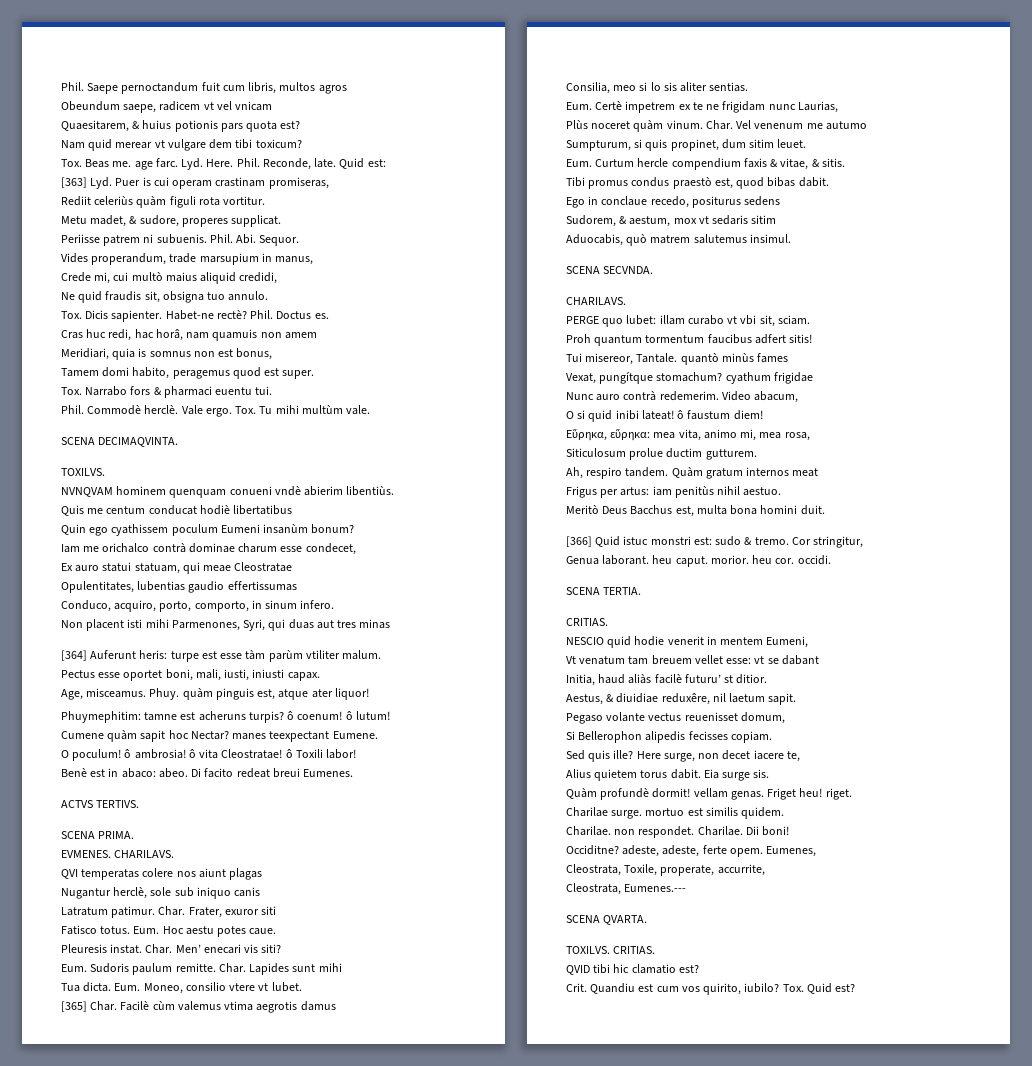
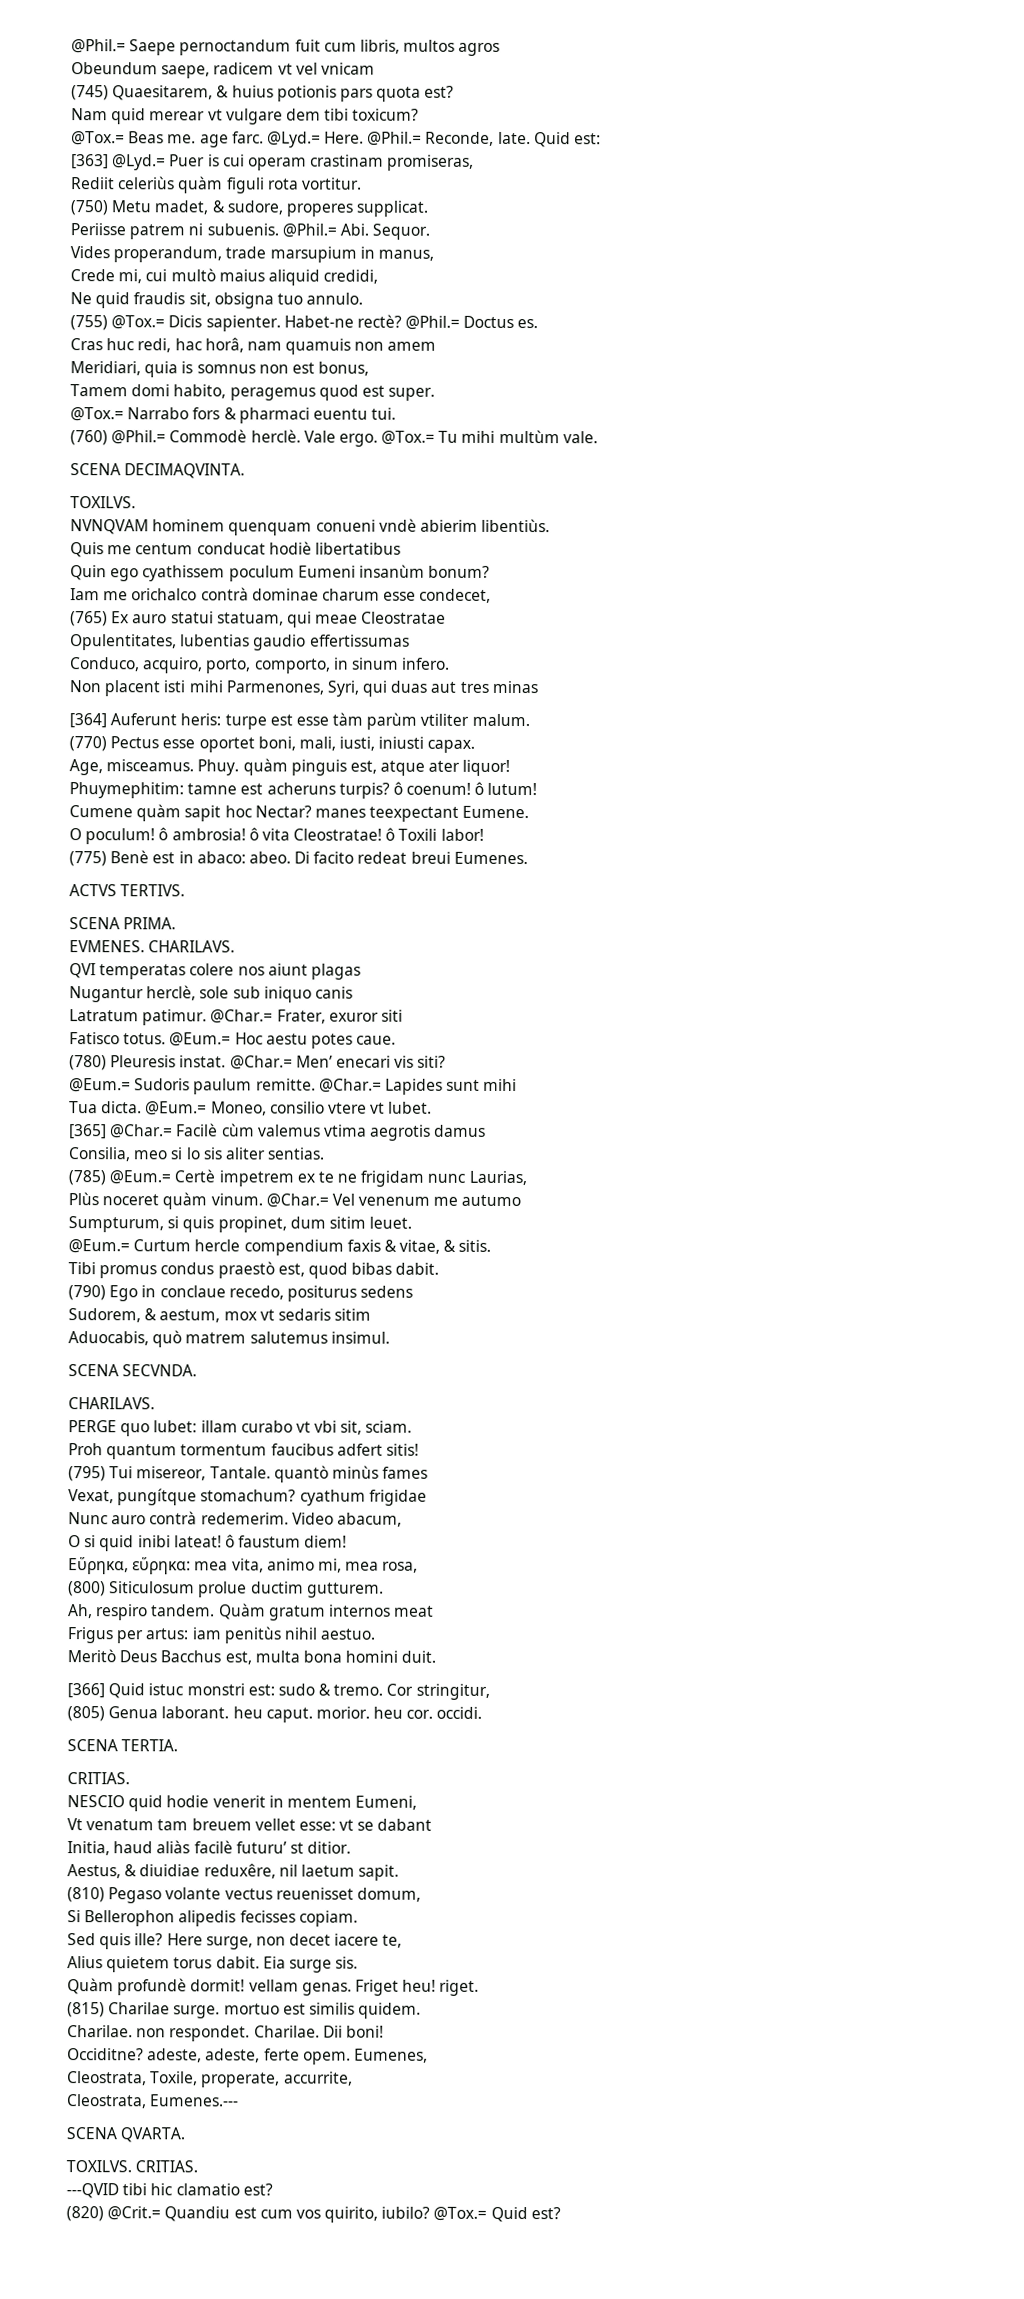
- Phil. Saepe pernoctandum fuit cum libris, multos agros
+ @Phil.= Saepe pernoctandum fuit cum libris, multos agros
- Quaesitarem, & huius potionis pars quota est?
+ (745) Quaesitarem, & huius potionis pars quota est?
- Tox. Beas me. age farc.
+ @Tox.= Beas me. age farc.
- Lyd. Here. Phil. Reconde, late.
+ @Lyd.= Here. @Phil.= Reconde, late.
- [363] Lyd. Puer is cui operam crastinam promiseras,
+ [363] @Lyd.= Puer is cui operam crastinam promiseras,
- Metu madet, & sudore, properes supplicat.
+ (750) Metu madet, & sudore, properes supplicat.
- Phil. Abi. Sequor.
+ @Phil.= Abi. Sequor.
- Tox. Dicis sapienter.
+ (755) @Tox.= Dicis sapienter.
- Phil. Doctus es.
+ @Phil.= Doctus es.
- Tox. Narrabo fors & pharmaci euentu tui.
+ @Tox.= Narrabo fors & pharmaci euentu tui.
- Phil. Commodè herclè.
+ (760) @Phil.= Commodè herclè.
- Tox. Tu mihi multùm vale.
+ @Tox.= Tu mihi multùm vale.
- Ex auro statui statuam, qui meae Cleostratae
+ (765) Ex auro statui statuam, qui meae Cleostratae
- Pectus esse oportet boni, mali, iusti, iniusti capax.
+ (770) Pectus esse oportet boni, mali, iusti, iniusti capax.
- Benè est in abaco: abeo.
+ (775) Benè est in abaco: abeo.
- Char. Frater, exuror siti
+ @Char.= Frater, exuror siti
- Eum. Hoc aestu potes caue.
+ @Eum.= Hoc aestu potes caue.
- Pleuresis instat.
+ (780) Pleuresis instat.
- Char. Men’ enecari vis siti?
+ @Char.= Men’ enecari vis siti?
- Eum. Sudoris paulum remitte.
+ @Eum.= Sudoris paulum remitte.
- Char. Lapides sunt mihi
+ @Char.= Lapides sunt mihi
- Eum. Moneo, consilio vtere vt lubet.
+ @Eum.= Moneo, consilio vtere vt lubet.
- [365] Char. Facilè cùm valemus vtima aegrotis damus
+ [365] @Char.= Facilè cùm valemus vtima aegrotis damus
- Eum. Certè impetrem ex te ne frigidam nunc Laurias,
+ (785) @Eum.= Certè impetrem ex te ne frigidam nunc Laurias,
- Char. Vel venenum me autumo
+ @Char.= Vel venenum me autumo
- Eum. Curtum hercle compendium faxis & vitae, & sitis.
+ @Eum.= Curtum hercle compendium faxis & vitae, & sitis.
- Ego in conclaue recedo, positurus sedens
+ (790) Ego in conclaue recedo, positurus sedens
- Tui misereor, Tantale. quantò minùs fames
+ (795) Tui misereor, Tantale. quantò minùs fames
- Siticulosum prolue ductim gutturem.
+ (800) Siticulosum prolue ductim gutturem.
- Genua laborant. heu caput. morior. heu cor. occidi.
+ (805) Genua laborant. heu caput. morior. heu cor. occidi.
- Pegaso volante vectus reuenisset domum,
+ (810) Pegaso volante vectus reuenisset domum,
- Charilae surge. mortuo est similis quidem.
+ (815) Charilae surge. mortuo est similis quidem.
- QVID tibi hic clamatio est?
+ ---QVID tibi hic clamatio est?
- Crit. Quandiu est cum vos quirito, iubilo?
+ (820) @Crit.= Quandiu est cum vos quirito, iubilo?
- Tox. Quid est?
+ @Tox.= Quid est?

